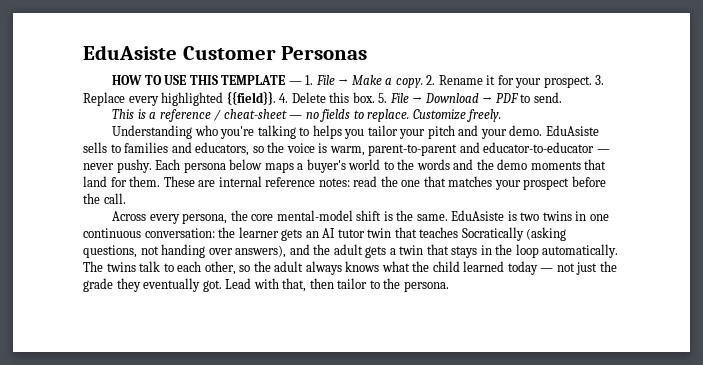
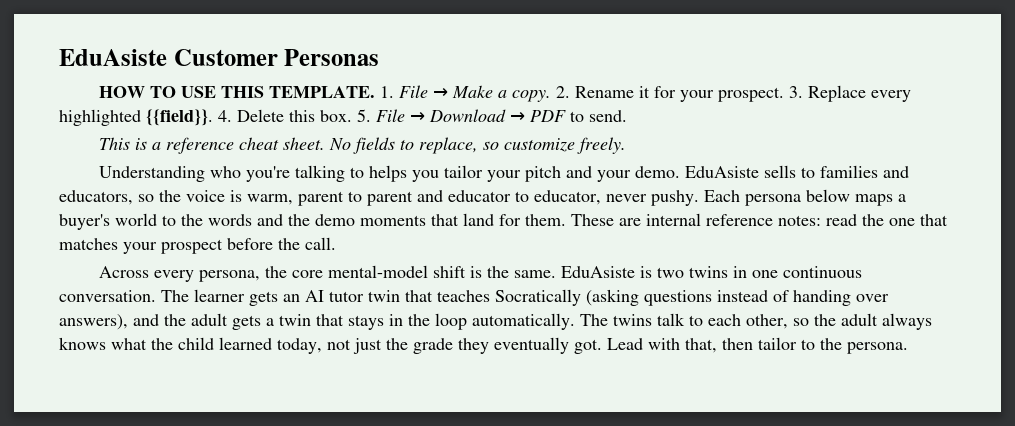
- HOW TO USE THIS TEMPLATE — 1. File → Make a copy.
+ HOW TO USE THIS TEMPLATE. 1. File → Make a copy.
- This is a reference / cheat-sheet — no fields to replace. Customize freely.
+ This is a reference cheat sheet. No fields to replace, so customize freely.
- EduAsiste sells to families and educators, so the voice is warm, parent-to-parent and educator-to-educator — never pushy.
+ EduAsiste sells to families and educators, so the voice is warm, parent to parent and educator to educator, never pushy.
- EduAsiste is two twins in one continuous conversation: the learner gets an AI tutor twin that teaches Socratically (asking questions, not handing over answers), and the adult gets a twin that stays in the loop automatically.
+ EduAsiste is two twins in one continuous conversation. The learner gets an AI tutor twin that teaches Socratically (asking questions instead of handing over answers), and the adult gets a twin that stays in the loop automatically.
- The twins talk to each other, so the adult always knows what the child learned today — not just the grade they eventually got.
+ The twins talk to each other, so the adult always knows what the child learned today, not just the grade they eventually got.

